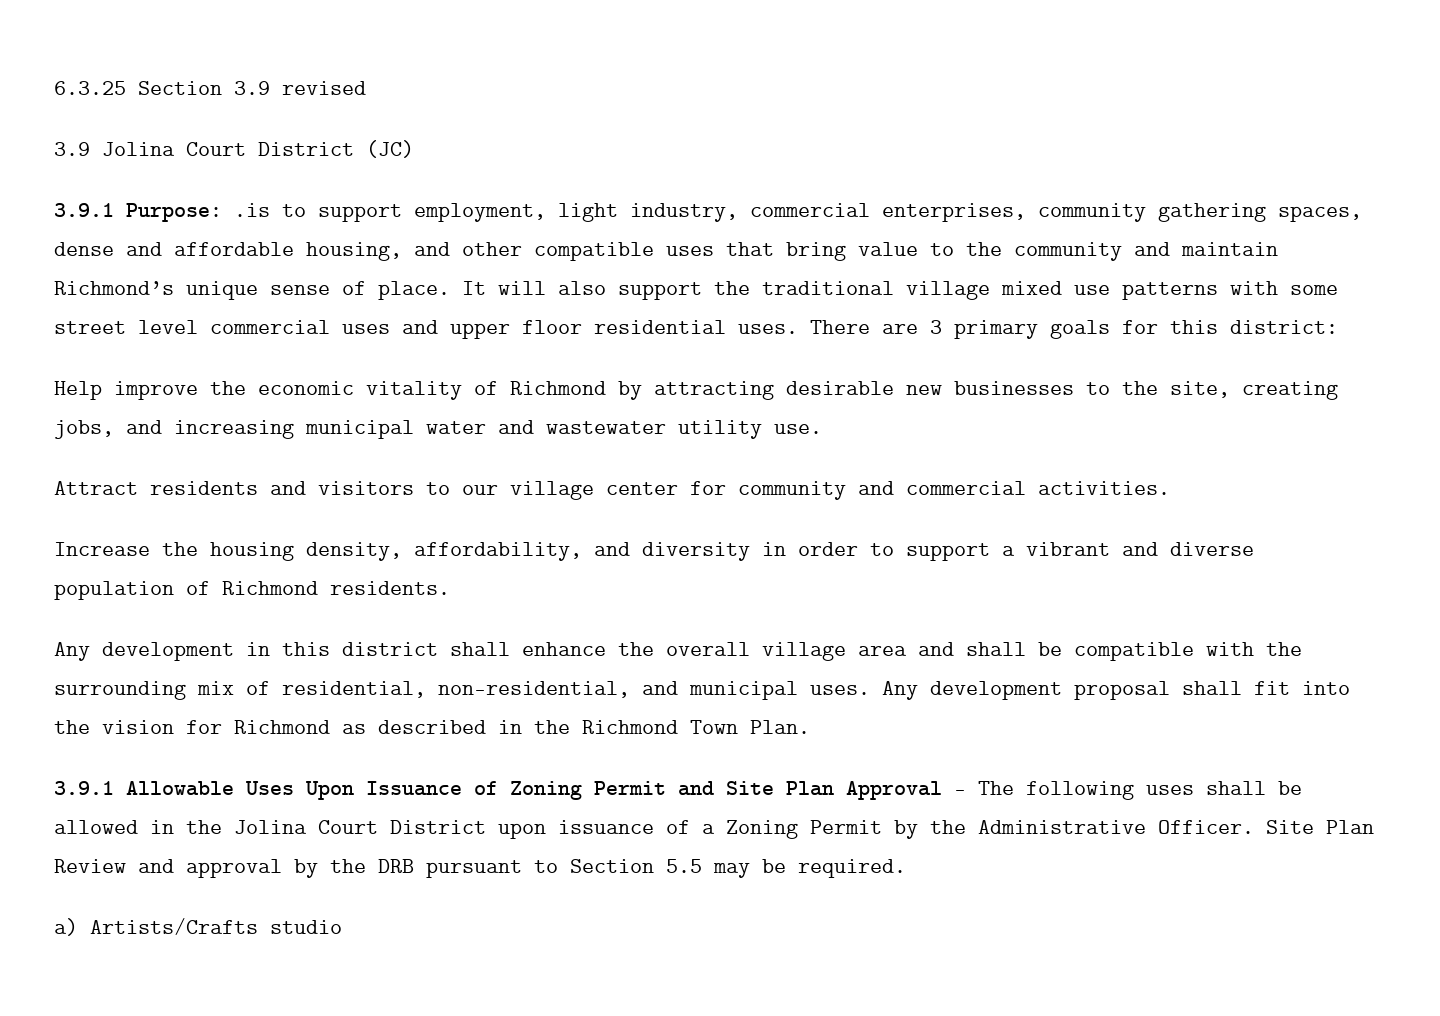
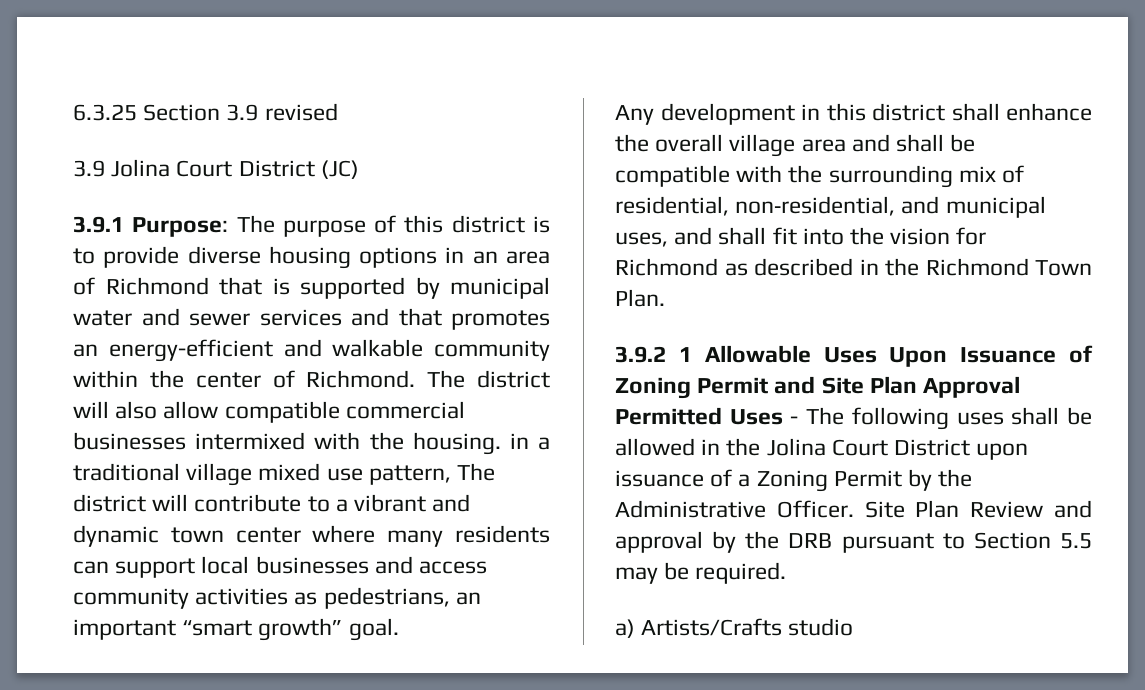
- 3.9.1 Purpose: .is to support employment, light industry, commercial enterprises, community gathering spaces, dense and affordable housing, and other compatible uses that bring value to the community and maintain Richmond’s unique sense of place. It will also support the traditional village mixed use patterns with some street level commercial uses and upper floor residential uses. There are 3 primary goals for this district:
- Help improve the economic vitality of Richmond by attracting desirable new businesses to the site, creating jobs, and increasing municipal water and wastewater utility use.
- Attract residents and visitors to our village center for community and commercial activities.
- Increase the housing density, affordability, and diversity in order to support a vibrant and diverse population of Richmond residents.
+ 3.9.1 Purpose: The purpose of this district is to provide diverse housing options in an area of Richmond that is supported by municipal water and sewer services and that promotes an energy-efficient and walkable community within the center of Richmond. The district will also allow compatible commercial businesses intermixed with the housing. in a traditional village mixed use pattern, The district will contribute to a vibrant and dynamic town center where many residents can support local businesses and access community activities as pedestrians, an important “smart growth” goal.
- Any development in this district shall enhance the overall village area and shall be compatible with the surrounding mix of residential, non‐residential, and municipal uses. Any development proposal shall fit into the vision for Richmond as described in the Richmond Town Plan.
+ Any development in this district shall enhance the overall village area and shall be compatible with the surrounding mix of residential, non‐residential, and municipal uses, and shall fit into the vision for Richmond as described in the Richmond Town Plan.
- 3.9.1 Allowable Uses Upon Issuance of Zoning Permit and Site Plan Approval - The following uses shall be allowed in the Jolina Court District upon issuance of a Zoning Permit by the Administrative Officer.
+ 3.9.2 1 Allowable Uses Upon Issuance of Zoning Permit and Site Plan Approval Permitted Uses - The following uses shall be allowed in the Jolina Court District upon issuance of a Zoning Permit by the Administrative Officer.

